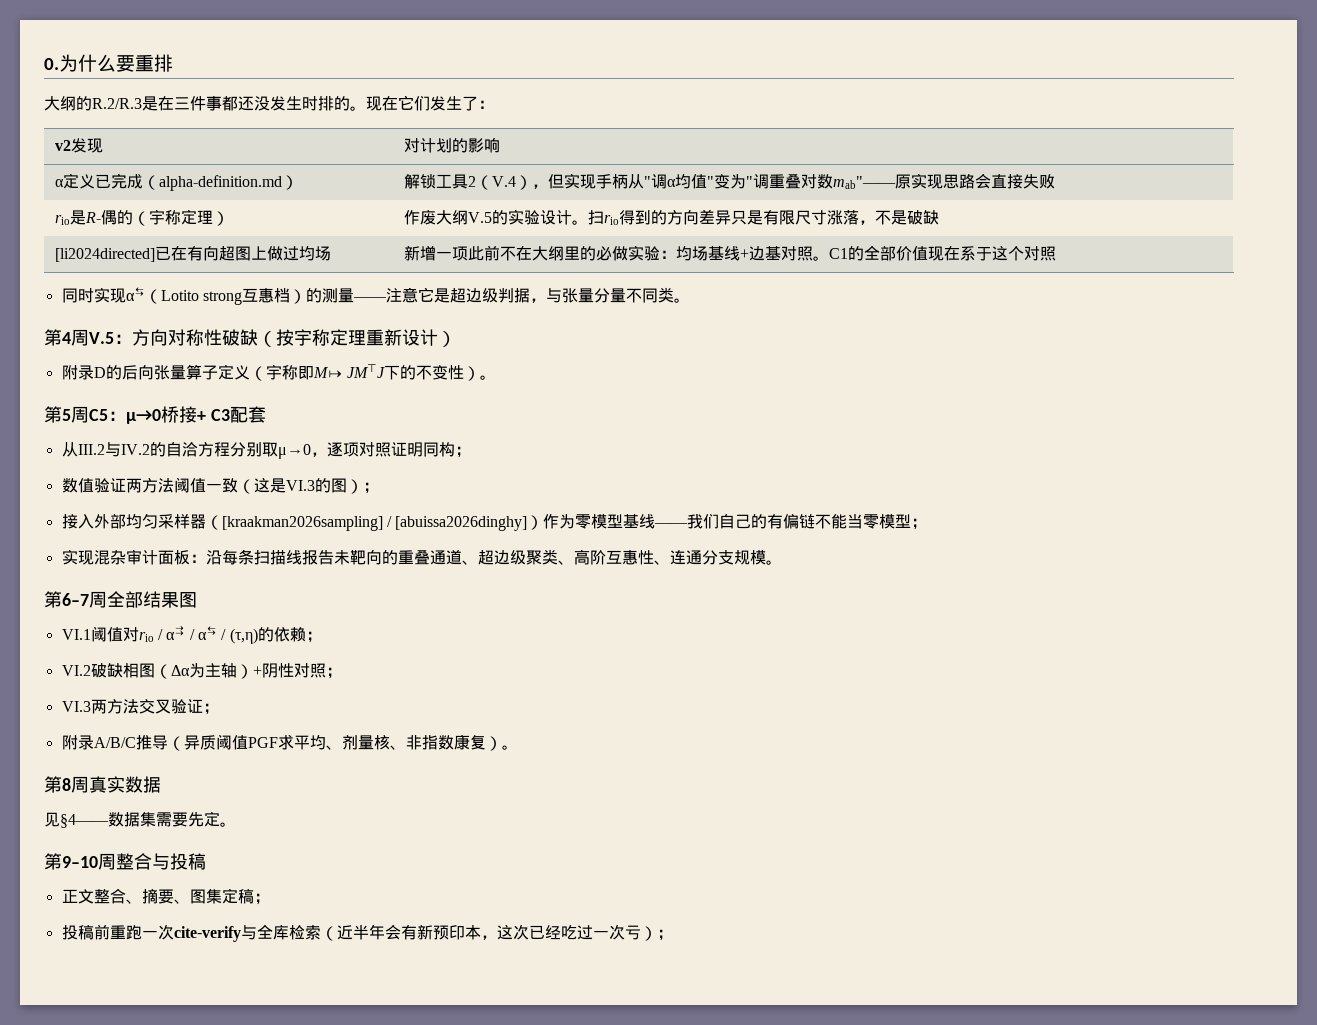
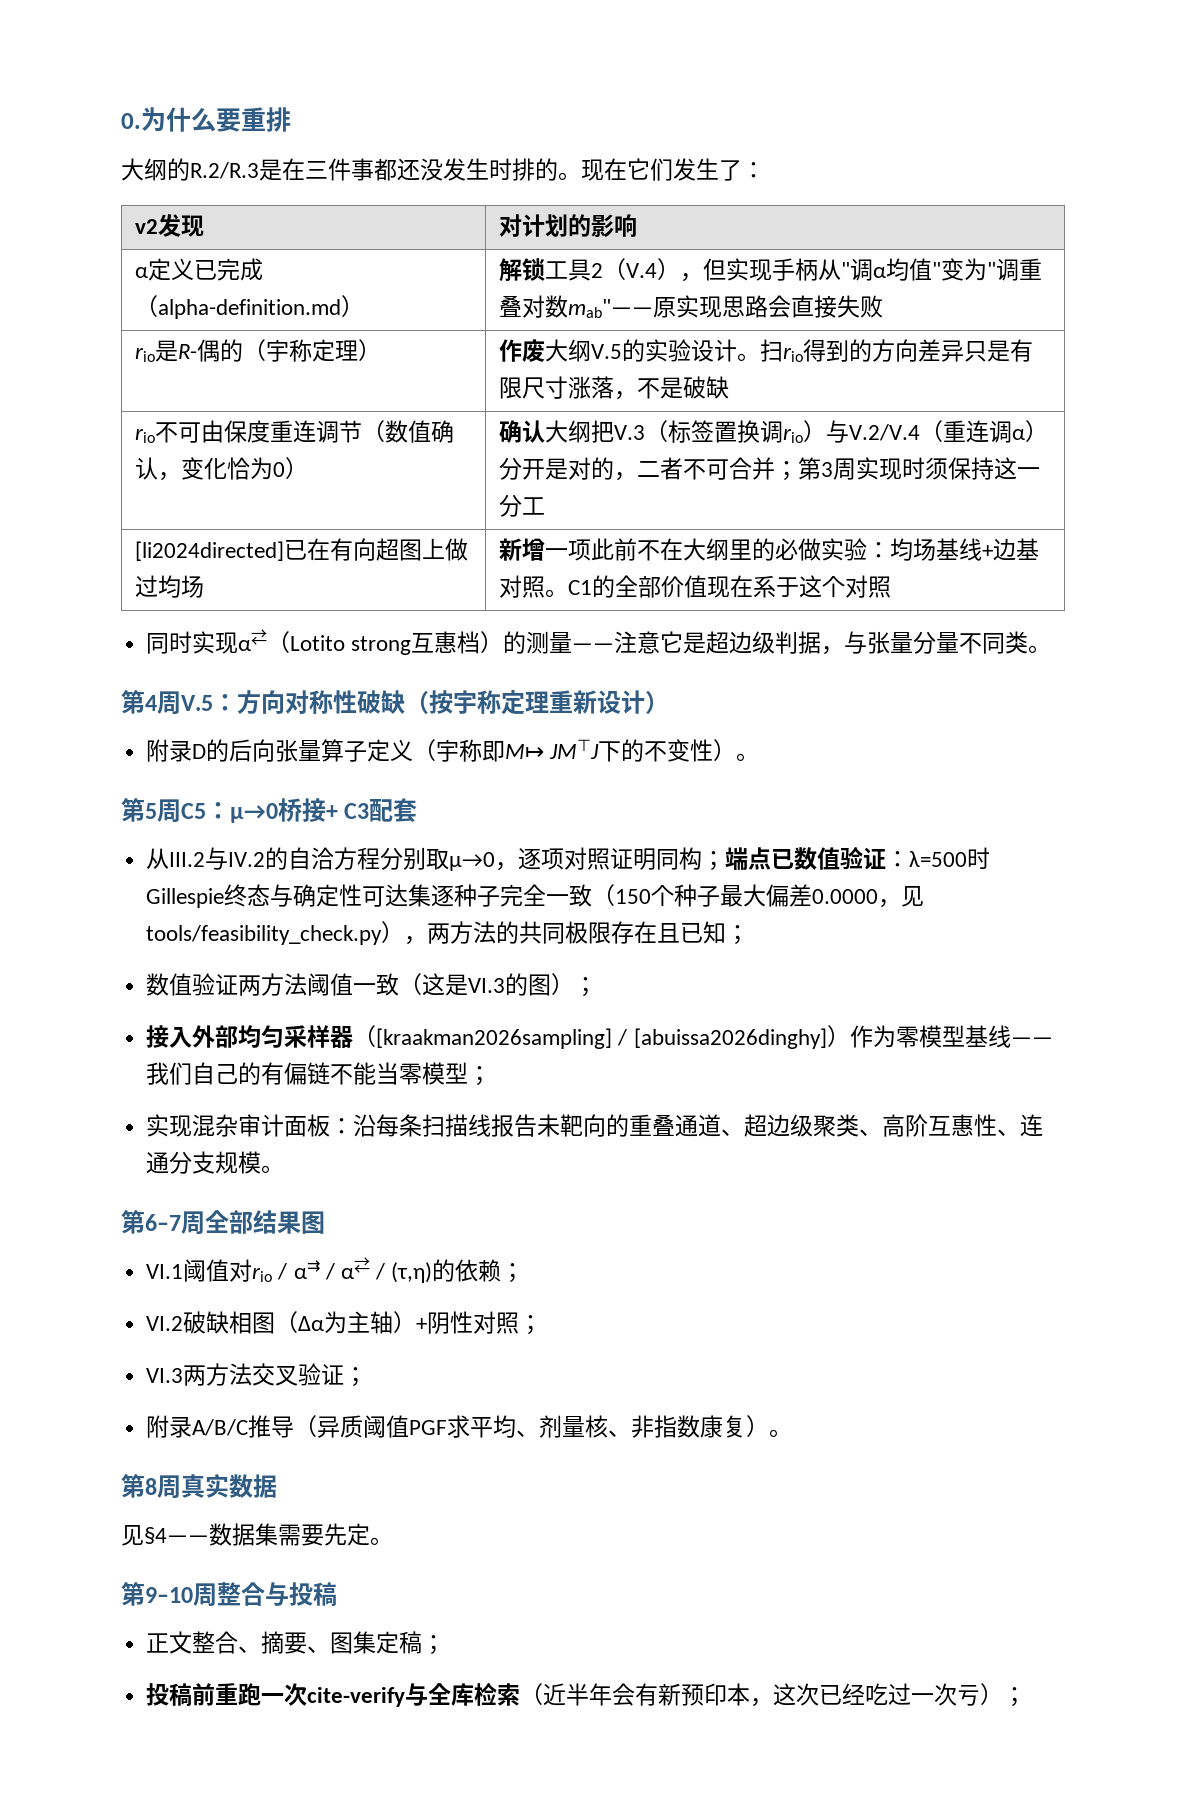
+ rio不可由保度重连调节（数值确认，变化恰为0） | 确认大纲把V.3（标签置换调rio）与V.2/V.4（重连调α）分开是对的，二者不可合并；第3周实现时须保持这一分工
- 从III.2与IV.2的自洽方程分别取μ→0，逐项对照证明同构；
+ 从III.2与IV.2的自洽方程分别取μ→0，逐项对照证明同构；端点已数值验证：λ=500时Gillespie终态与确定性可达集逐种子完全一致（150个种子最大偏差0.0000，见tools/feasibility_check.py），两方法的共同极限存在且已知；

